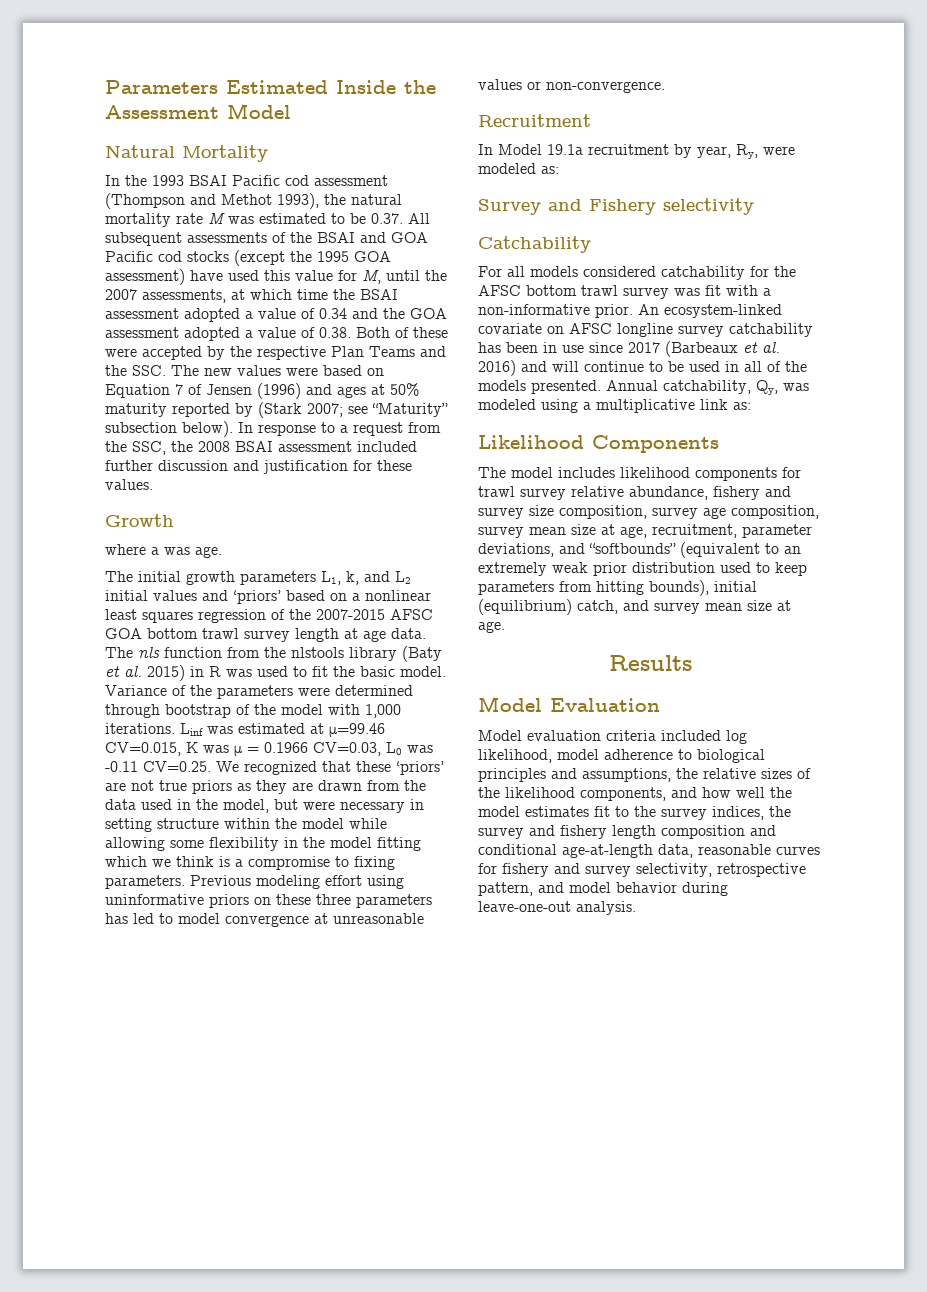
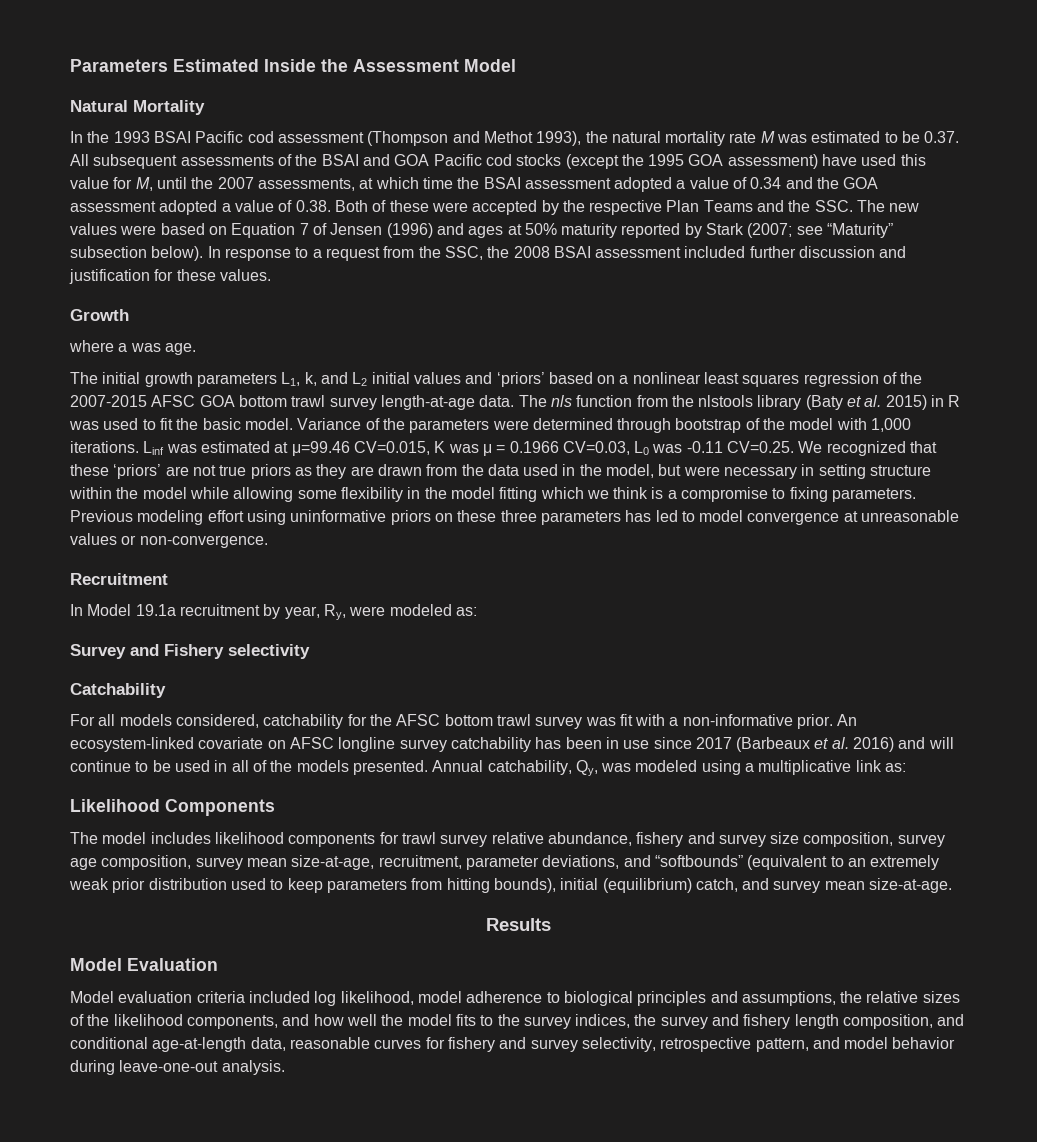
- In the 1993 BSAI Pacific cod assessment (Thompson and Methot 1993), the natural mortality rate M was estimated to be 0.37. All subsequent assessments of the BSAI and GOA Pacific cod stocks (except the 1995 GOA assessment) have used this value for M, until the 2007 assessments, at which time the BSAI assessment adopted a value of 0.34 and the GOA assessment adopted a value of 0.38. Both of these were accepted by the respective Plan Teams and the SSC. The new values were based on Equation 7 of Jensen (1996) and ages at 50% maturity reported by (Stark 2007;
+ In the 1993 BSAI Pacific cod assessment (Thompson and Methot 1993), the natural mortality rate M was estimated to be 0.37. All subsequent assessments of the BSAI and GOA Pacific cod stocks (except the 1995 GOA assessment) have used this value for M, until the 2007 assessments, at which time the BSAI assessment adopted a value of 0.34 and the GOA assessment adopted a value of 0.38. Both of these were accepted by the respective Plan Teams and the SSC. The new values were based on Equation 7 of Jensen (1996) and ages at 50% maturity reported by Stark (2007;
- The initial growth parameters L1, k, and L2 initial values and ‘priors’ based on a nonlinear least squares regression of the 2007-2015 AFSC GOA bottom trawl survey length at age data.
+ The initial growth parameters L1, k, and L2 initial values and ‘priors’ based on a nonlinear least squares regression of the 2007-2015 AFSC GOA bottom trawl survey length-at-age data.
- For all models considered catchability for the AFSC bottom trawl survey was fit with a non-informative prior.
+ For all models considered, catchability for the AFSC bottom trawl survey was fit with a non-informative prior.
- The model includes likelihood components for trawl survey relative abundance, fishery and survey size composition, survey age composition, survey mean size at age, recruitment, parameter deviations, and “softbounds” (equivalent to an extremely weak prior distribution used to keep parameters from hitting bounds), initial (equilibrium) catch, and survey mean size at age.
+ The model includes likelihood components for trawl survey relative abundance, fishery and survey size composition, survey age composition, survey mean size-at-age, recruitment, parameter deviations, and “softbounds” (equivalent to an extremely weak prior distribution used to keep parameters from hitting bounds), initial (equilibrium) catch, and survey mean size-at-age.
- Model evaluation criteria included log likelihood, model adherence to biological principles and assumptions, the relative sizes of the likelihood components, and how well the model estimates fit to the survey indices, the survey and fishery length composition and conditional age-at-length data, reasonable curves for fishery and survey selectivity, retrospective pattern, and model behavior during leave-one-out analysis.
+ Model evaluation criteria included log likelihood, model adherence to biological principles and assumptions, the relative sizes of the likelihood components, and how well the model fits to the survey indices, the survey and fishery length composition, and conditional age-at-length data, reasonable curves for fishery and survey selectivity, retrospective pattern, and model behavior during leave-one-out analysis.

